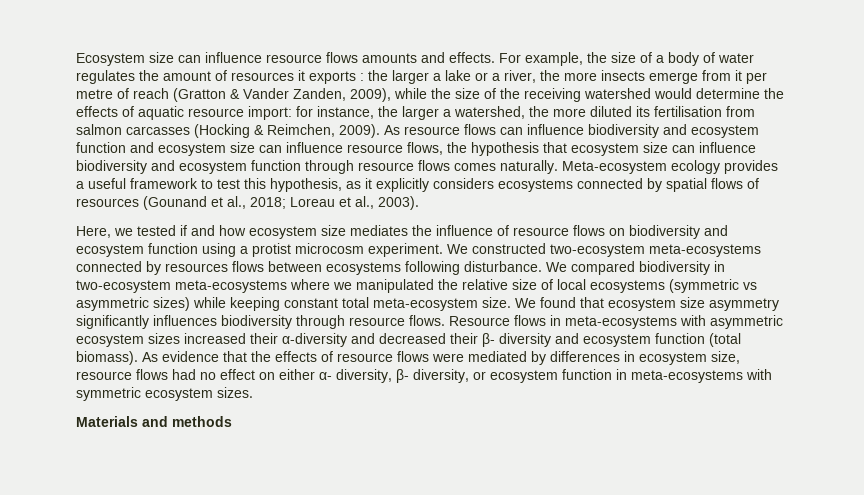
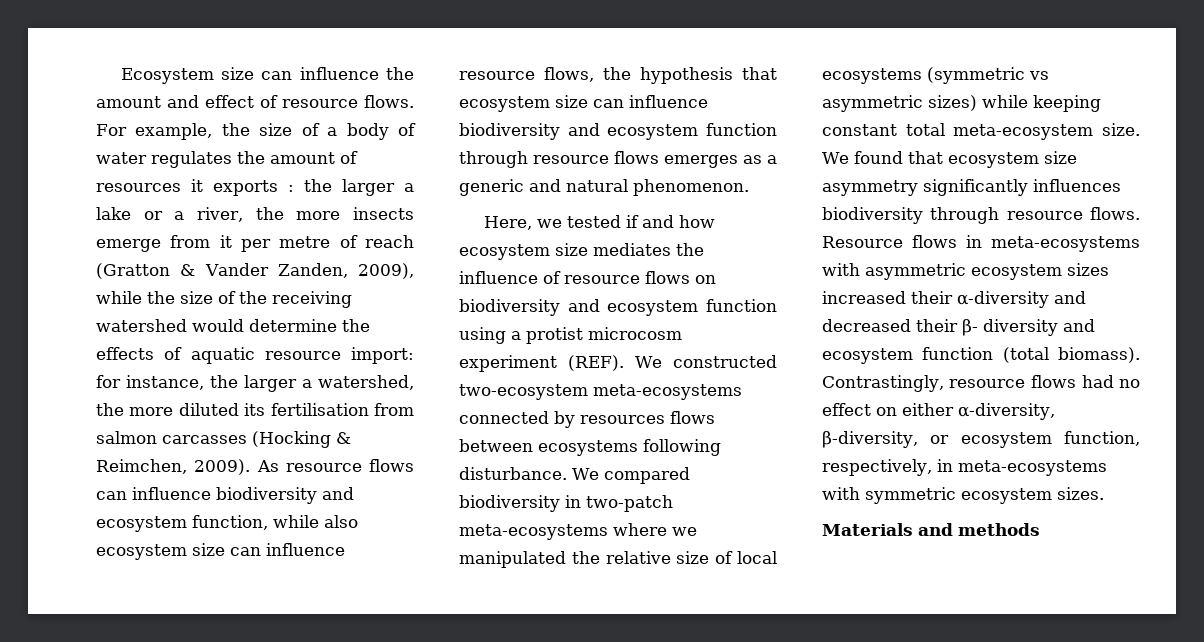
- Ecosystem size can influence resource flows amounts and effects.
+ Ecosystem size can influence the amount and effect of resource flows.
- As resource flows can influence biodiversity and ecosystem function and ecosystem size can influence resource flows, the hypothesis that ecosystem size can influence biodiversity and ecosystem function through resource flows comes naturally. Meta-ecosystem ecology provides a useful framework to test this hypothesis, as it explicitly considers ecosystems connected by spatial flows of resources (Gounand et al., 2018; Loreau et al., 2003).
+ As resource flows can influence biodiversity and ecosystem function, while also ecosystem size can influence resource flows, the hypothesis that ecosystem size can influence biodiversity and ecosystem function through resource flows emerges as a generic and natural phenomenon.
- Here, we tested if and how ecosystem size mediates the influence of resource flows on biodiversity and ecosystem function using a protist microcosm experiment.
+ Here, we tested if and how ecosystem size mediates the influence of resource flows on biodiversity and ecosystem function using a protist microcosm experiment (REF).
- We compared biodiversity in two-ecosystem meta-ecosystems where we manipulated the relative size of local ecosystems (symmetric vs asymmetric sizes) while keeping constant total meta-ecosystem size.
+ We compared biodiversity in two-patch meta-ecosystems where we manipulated the relative size of local ecosystems (symmetric vs asymmetric sizes) while keeping constant total meta-ecosystem size.
- As evidence that the effects of resource flows were mediated by differences in ecosystem size, resource flows had no effect on either α- diversity, β- diversity, or ecosystem function in meta-ecosystems with symmetric ecosystem sizes.
+ Contrastingly, resource flows had no effect on either α-diversity, β-diversity, or ecosystem function, respectively, in meta-ecosystems with symmetric ecosystem sizes.

